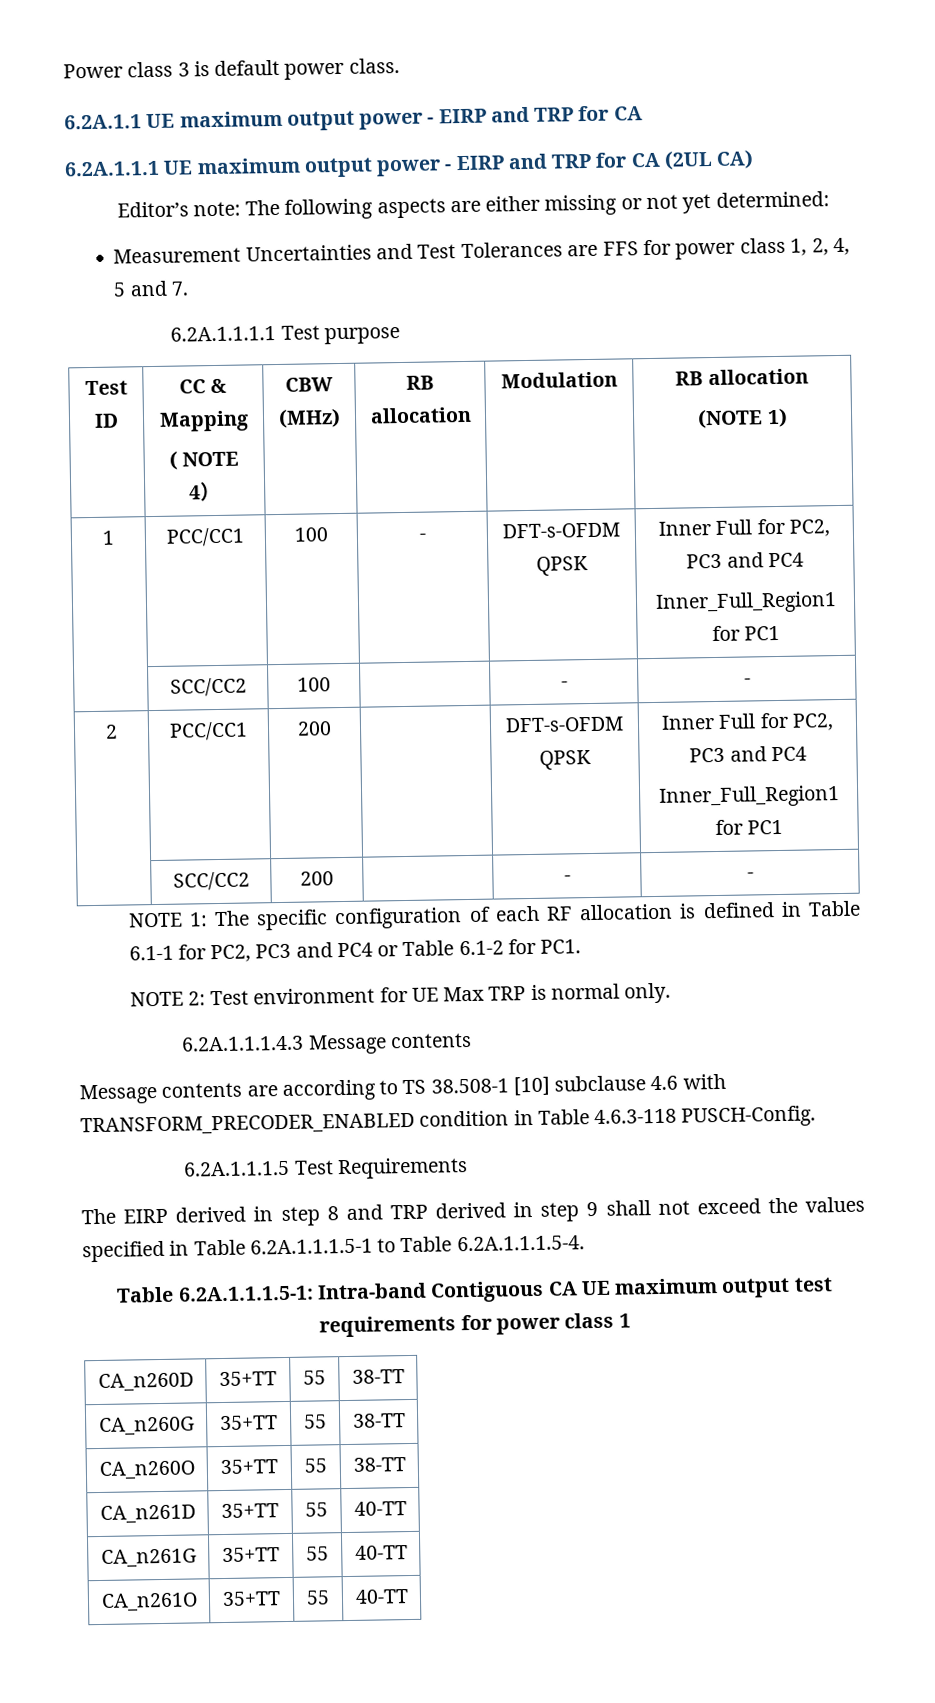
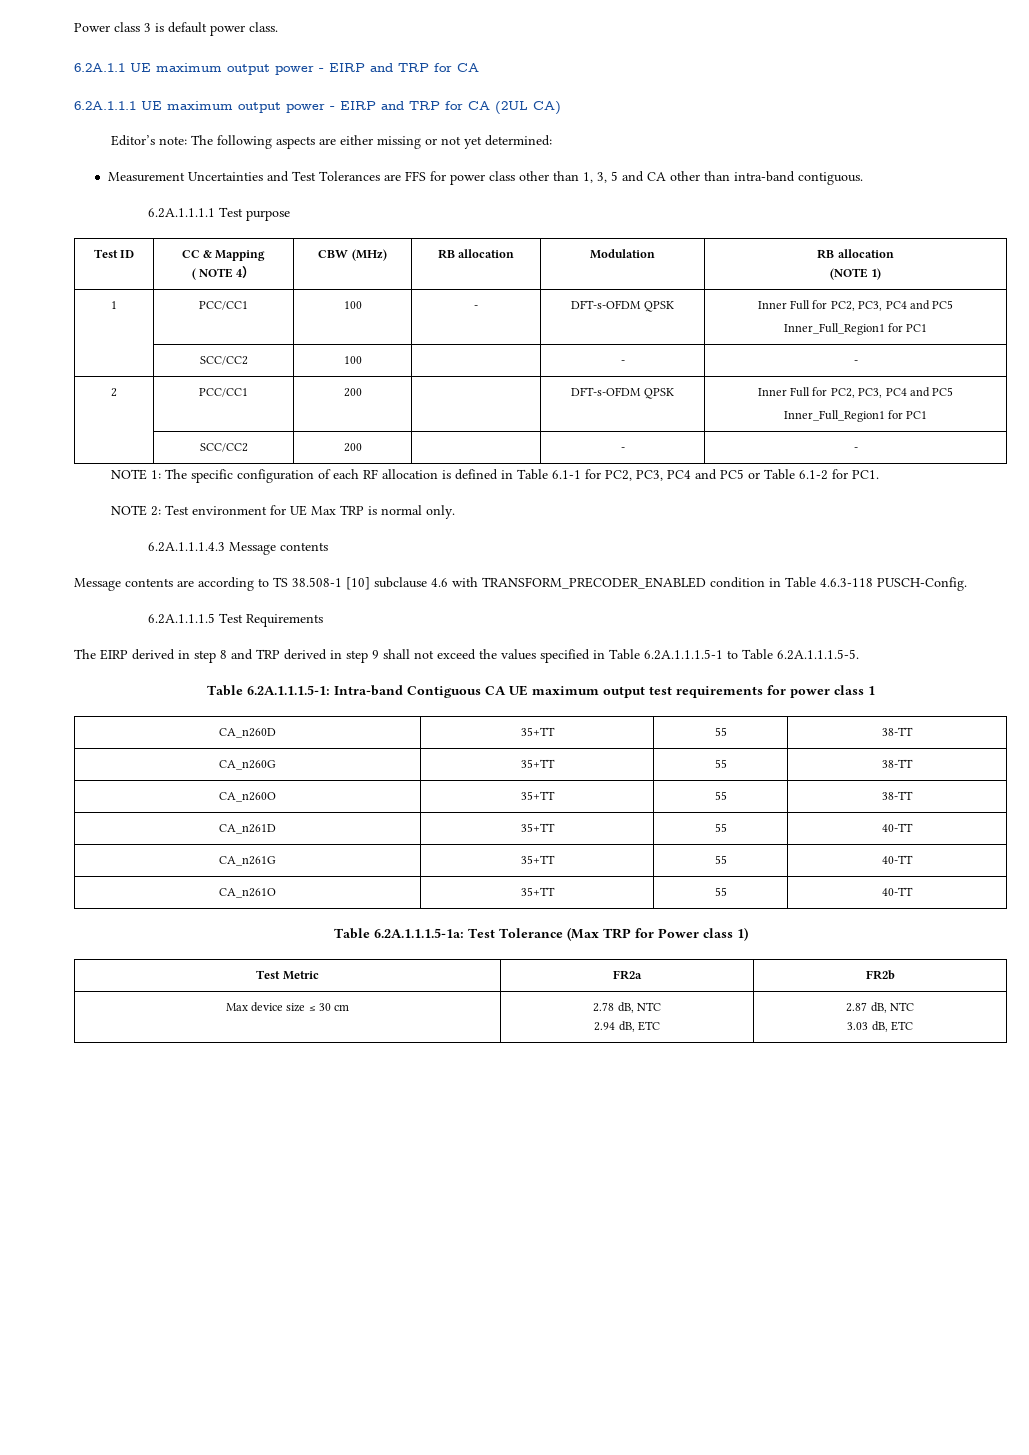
- Measurement Uncertainties and Test Tolerances are FFS for power class 1, 2, 4, 5 and 7.
+ Measurement Uncertainties and Test Tolerances are FFS for power class other than 1, 3, 5 and CA other than intra-band contiguous.
- 1 | PCC/CC1 | 100 | - | DFT-s-OFDM QPSK | Inner Full for PC2, PC3 and PC4
+ 1 | PCC/CC1 | 100 | - | DFT-s-OFDM QPSK | Inner Full for PC2, PC3, PC4 and PC5
- 2 | PCC/CC1 | 200 | | DFT-s-OFDM QPSK | Inner Full for PC2, PC3 and PC4
+ 2 | PCC/CC1 | 200 | | DFT-s-OFDM QPSK | Inner Full for PC2, PC3, PC4 and PC5
- NOTE 1: The specific configuration of each RF allocation is defined in Table 6.1-1 for PC2, PC3 and PC4 or Table 6.1-2 for PC1.
+ NOTE 1: The specific configuration of each RF allocation is defined in Table 6.1-1 for PC2, PC3, PC4 and PC5 or Table 6.1-2 for PC1.
- The EIRP derived in step 8 and TRP derived in step 9 shall not exceed the values specified in Table 6.2A.1.1.1.5-1 to Table 6.2A.1.1.1.5-4.
+ The EIRP derived in step 8 and TRP derived in step 9 shall not exceed the values specified in Table 6.2A.1.1.1.5-1 to Table 6.2A.1.1.1.5-5.
+ Table 6.2A.1.1.1.5-1a: Test Tolerance (Max TRP for Power class 1)
+ Test Metric | FR2a | FR2b
+ Max device size ≤ 30 cm | 2.78 dB, NTC
+ 2.94 dB, ETC | 2.87 dB, NTC
+ 3.03 dB, ETC

